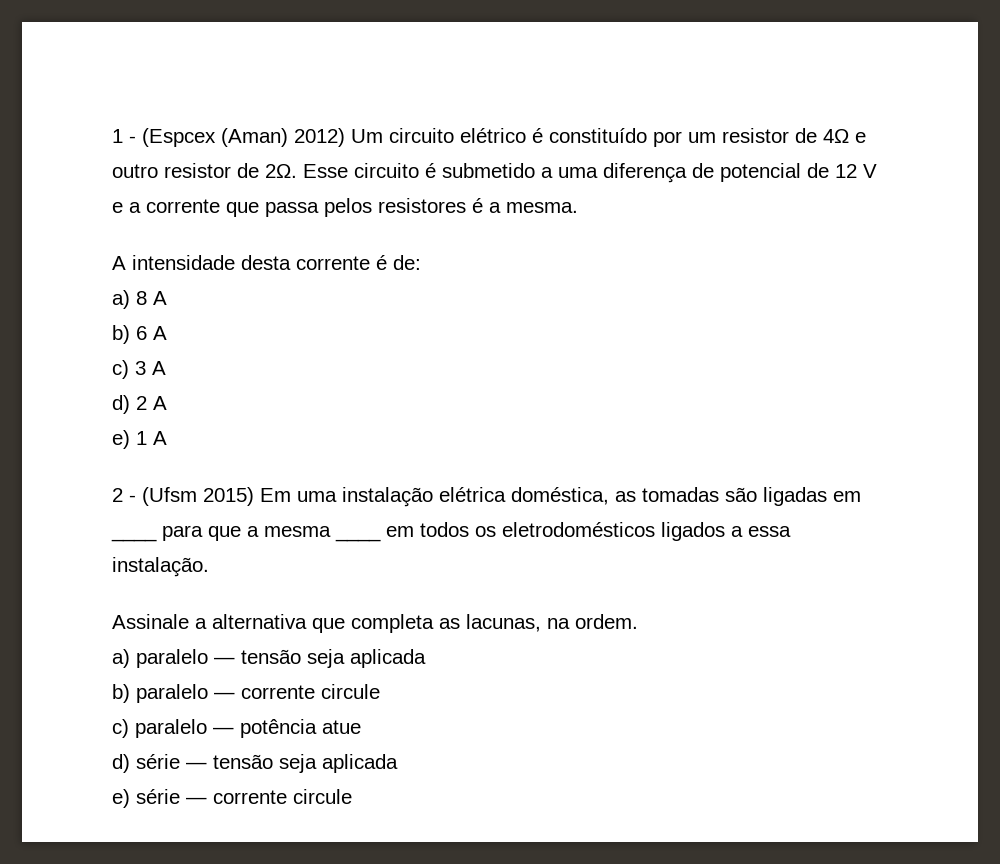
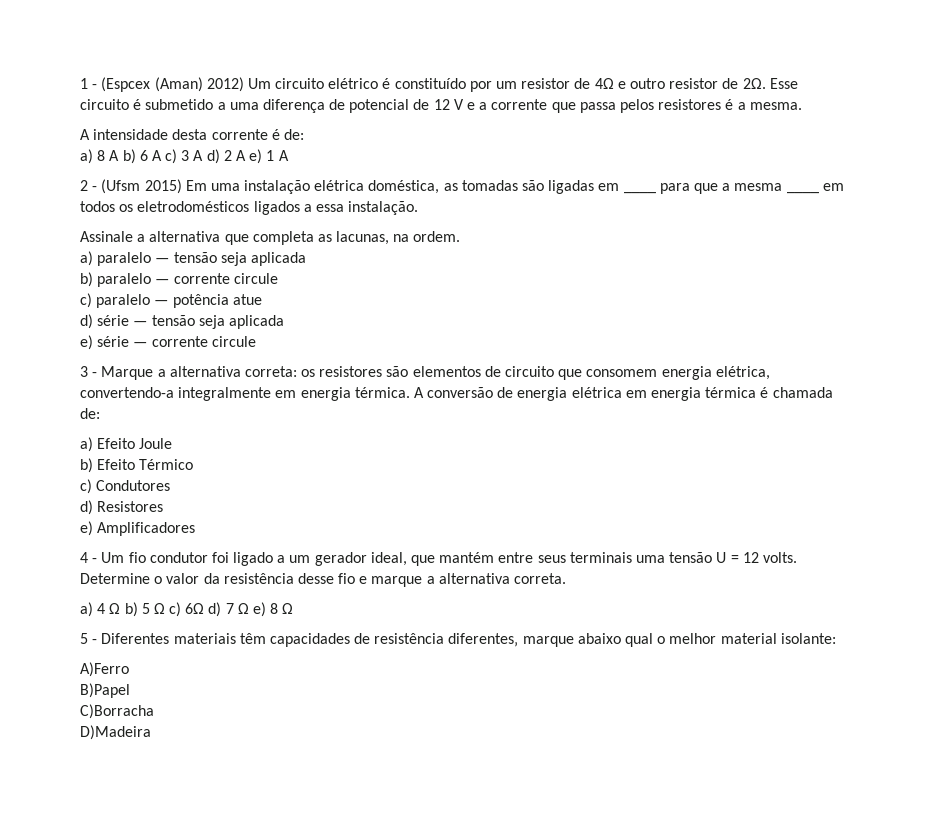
- a) 8 A
- b) 6 A
- c) 3 A
- d) 2 A
- e) 1 A
+ a) 8 A b) 6 A c) 3 A d) 2 A e) 1 A
+ 3 - Marque a alternativa correta: os resistores são elementos de circuito que consomem energia elétrica, convertendo-a integralmente em energia térmica. A conversão de energia elétrica em energia térmica é chamada de:
+ a) Efeito Joule
+ b) Efeito Térmico
+ c) Condutores
+ d) Resistores
+ e) Amplificadores
+ 4 - Um fio condutor foi ligado a um gerador ideal, que mantém entre seus terminais uma tensão U = 12 volts. Determine o valor da resistência desse fio e marque a alternativa correta.
+ a) 4 Ω b) 5 Ω c) 6Ω d) 7 Ω e) 8 Ω
+ 5 - Diferentes materiais têm capacidades de resistência diferentes‚ marque abaixo qual o melhor material isolante:
+ A)Ferro
+ B)Papel
+ C)Borracha
+ D)Madeira

